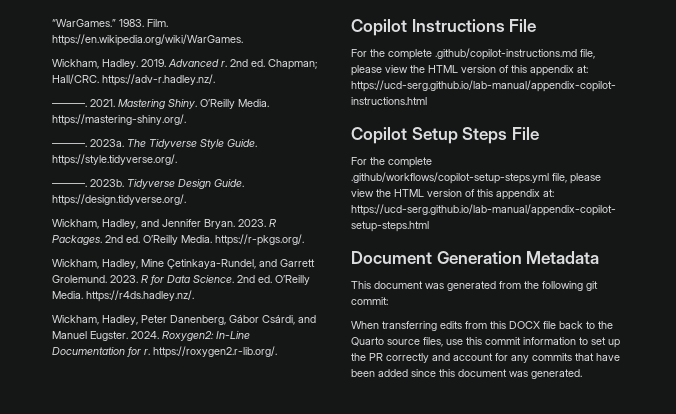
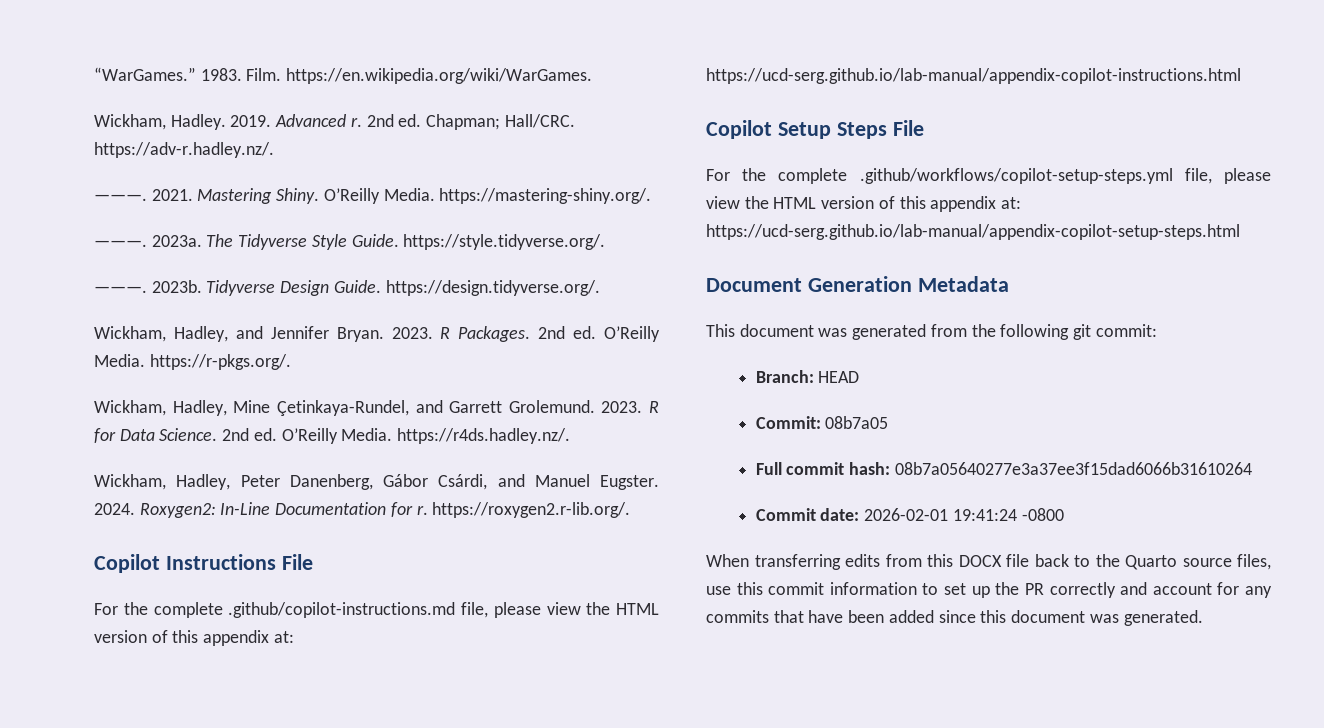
+ Branch: HEAD
+ Commit: 08b7a05
+ Full commit hash: 08b7a05640277e3a37ee3f15dad6066b31610264
+ Commit date: 2026-02-01 19:41:24 -0800

